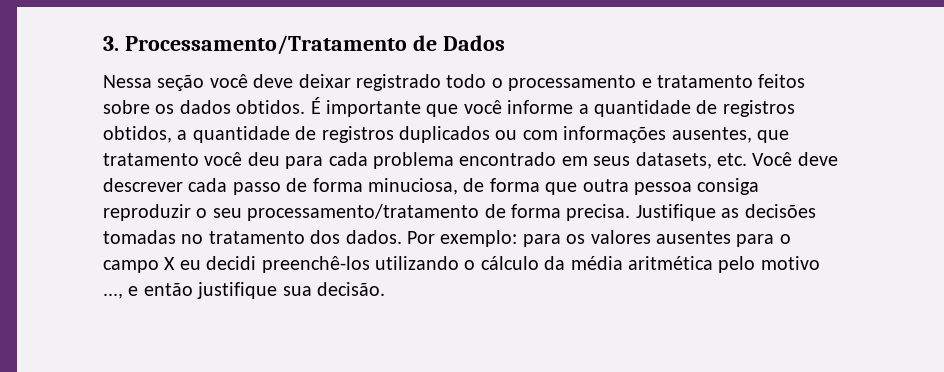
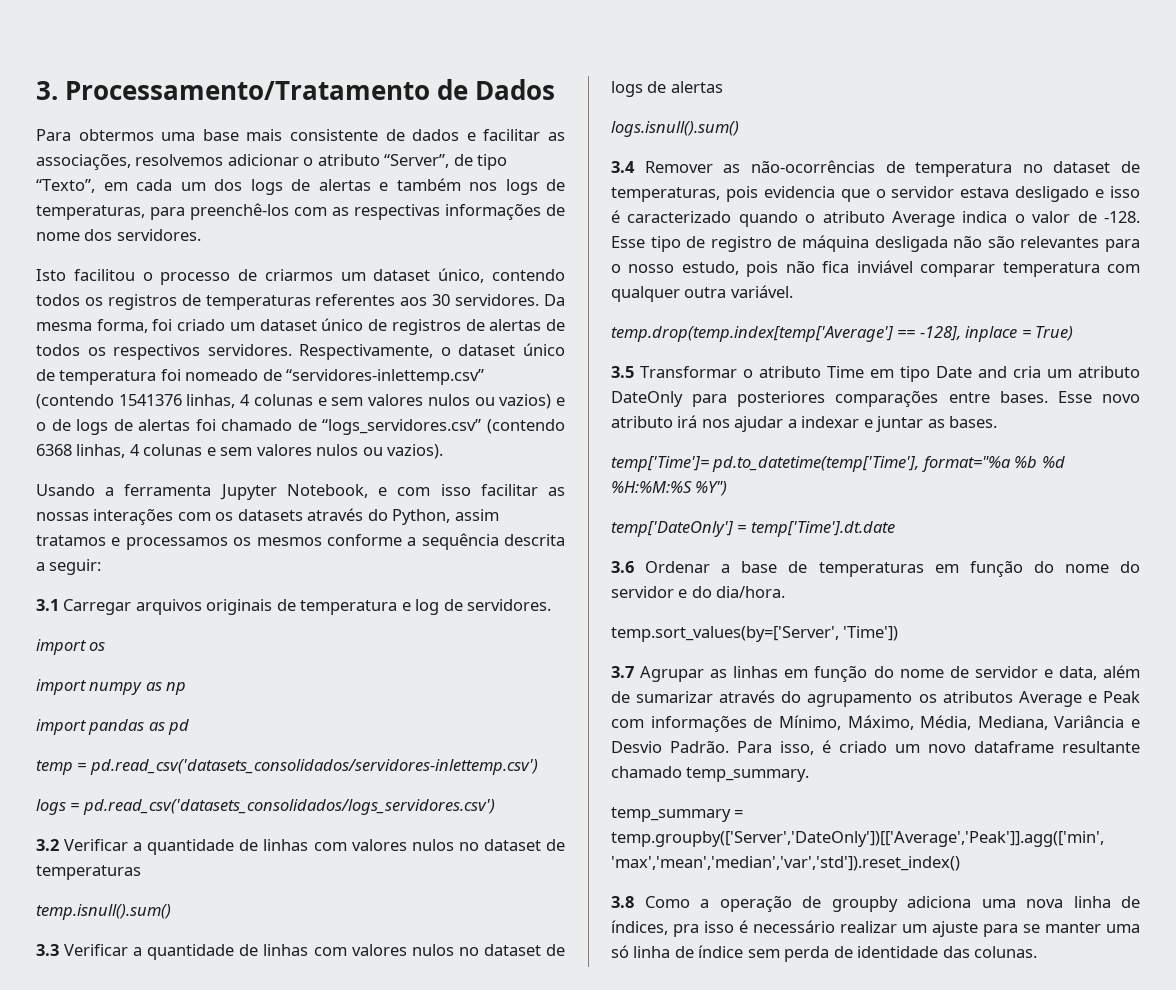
- Nessa seção você deve deixar registrado todo o processamento e tratamento feitos sobre os dados obtidos. É importante que você informe a quantidade de registros obtidos, a quantidade de registros duplicados ou com informações ausentes, que tratamento você deu para cada problema encontrado em seus datasets, etc. Você deve descrever cada passo de forma minuciosa, de forma que outra pessoa consiga reproduzir o seu processamento/tratamento de forma precisa. Justifique as decisões tomadas no tratamento dos dados. Por exemplo: para os valores ausentes para o campo X eu decidi preenchê-los utilizando o cálculo da média aritmética pelo motivo ..., e então justifique sua decisão.
+ Para obtermos uma base mais consistente de dados e facilitar as associações, resolvemos adicionar o atributo “Server”, de tipo “Texto”, em cada um dos logs de alertas e também nos logs de temperaturas, para preenchê-los com as respectivas informações de nome dos servidores.
+ Isto facilitou o processo de criarmos um dataset único, contendo todos os registros de temperaturas referentes aos 30 servidores. Da mesma forma, foi criado um dataset único de registros de alertas de todos os respectivos servidores. Respectivamente, o dataset único de temperatura foi nomeado de “servidores-inlettemp.csv” (contendo 1541376 linhas, 4 colunas e sem valores nulos ou vazios) e o de logs de alertas foi chamado de “logs_servidores.csv” (contendo 6368 linhas, 4 colunas e sem valores nulos ou vazios).
+ Usando a ferramenta Jupyter Notebook, e com isso facilitar as nossas interações com os datasets através do Python, assim tratamos e processamos os mesmos conforme a sequência descrita a seguir:
+ 3.1 Carregar arquivos originais de temperatura e log de servidores.
+ import os
+ import numpy as np
+ import pandas as pd
+ temp = pd.read_csv('datasets_consolidados/servidores-inlettemp.csv')
+ logs = pd.read_csv('datasets_consolidados/logs_servidores.csv')
+ 3.2 Verificar a quantidade de linhas com valores nulos no dataset de temperaturas
+ temp.isnull().sum()
+ 3.3 Verificar a quantidade de linhas com valores nulos no dataset de logs de alertas
+ logs.isnull().sum()
+ 3.4 Remover as não-ocorrências de temperatura no dataset de temperaturas, pois evidencia que o servidor estava desligado e isso é caracterizado quando o atributo Average indica o valor de -128. Esse tipo de registro de máquina desligada não são relevantes para o nosso estudo, pois não fica inviável comparar temperatura com qualquer outra variável.
+ temp.drop(temp.index[temp['Average'] == -128], inplace = True)
+ 3.5 Transformar o atributo Time em tipo Date and cria um atributo DateOnly para posteriores comparações entre bases. Esse novo atributo irá nos ajudar a indexar e juntar as bases.
+ temp['Time']= pd.to_datetime(temp['Time'], format="%a %b %d %H:%M:%S %Y")
+ temp['DateOnly'] = temp['Time'].dt.date
+ 3.6 Ordenar a base de temperaturas em função do nome do servidor e do dia/hora.
+ temp.sort_values(by=['Server', 'Time'])
+ 3.7 Agrupar as linhas em função do nome de servidor e data, além de sumarizar através do agrupamento os atributos Average e Peak com informações de Mínimo, Máximo, Média, Mediana, Variância e Desvio Padrão. Para isso, é criado um novo dataframe resultante chamado temp_summary.
+ temp_summary = temp.groupby(['Server','DateOnly'])[['Average','Peak']].agg(['min', 'max','mean','median','var','std']).reset_index()
+ 3.8 Como a operação de groupby adiciona uma nova linha de índices, pra isso é necessário realizar um ajuste para se manter uma só linha de índice sem perda de identidade das colunas.

